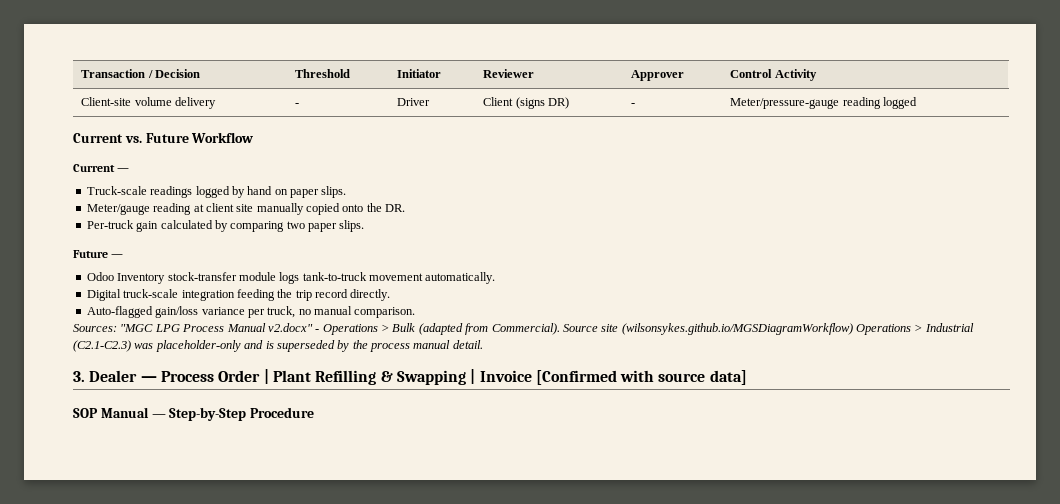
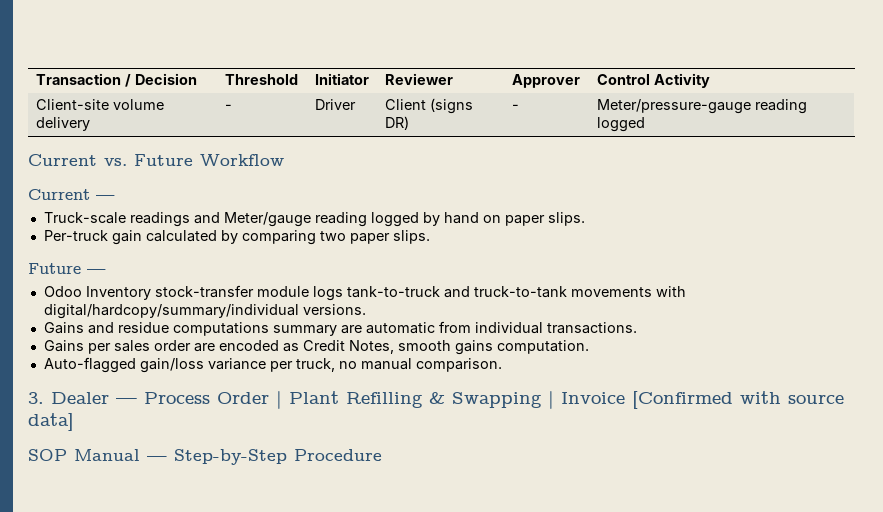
- Truck-scale readings logged by hand on paper slips.
+ Truck-scale readings and Meter/gauge reading logged by hand on paper slips.
- Meter/gauge reading at client site manually copied onto the DR.
- Odoo Inventory stock-transfer module logs tank-to-truck movement automatically.
- Digital truck-scale integration feeding the trip record directly.
+ Odoo Inventory stock-transfer module logs tank-to-truck and truck-to-tank movements with digital/hardcopy/summary/individual versions.
+ Gains and residue computations summary are automatic from individual transactions.
+ Gains per sales order are encoded as Credit Notes, smooth gains computation.
- Sources: "MGC LPG Process Manual v2.docx" - Operations > Bulk (adapted from Commercial). Source site (wilsonsykes.github.io/MGSDiagramWorkflow) Operations > Industrial (C2.1-C2.3) was placeholder-only and is superseded by the process manual detail.

